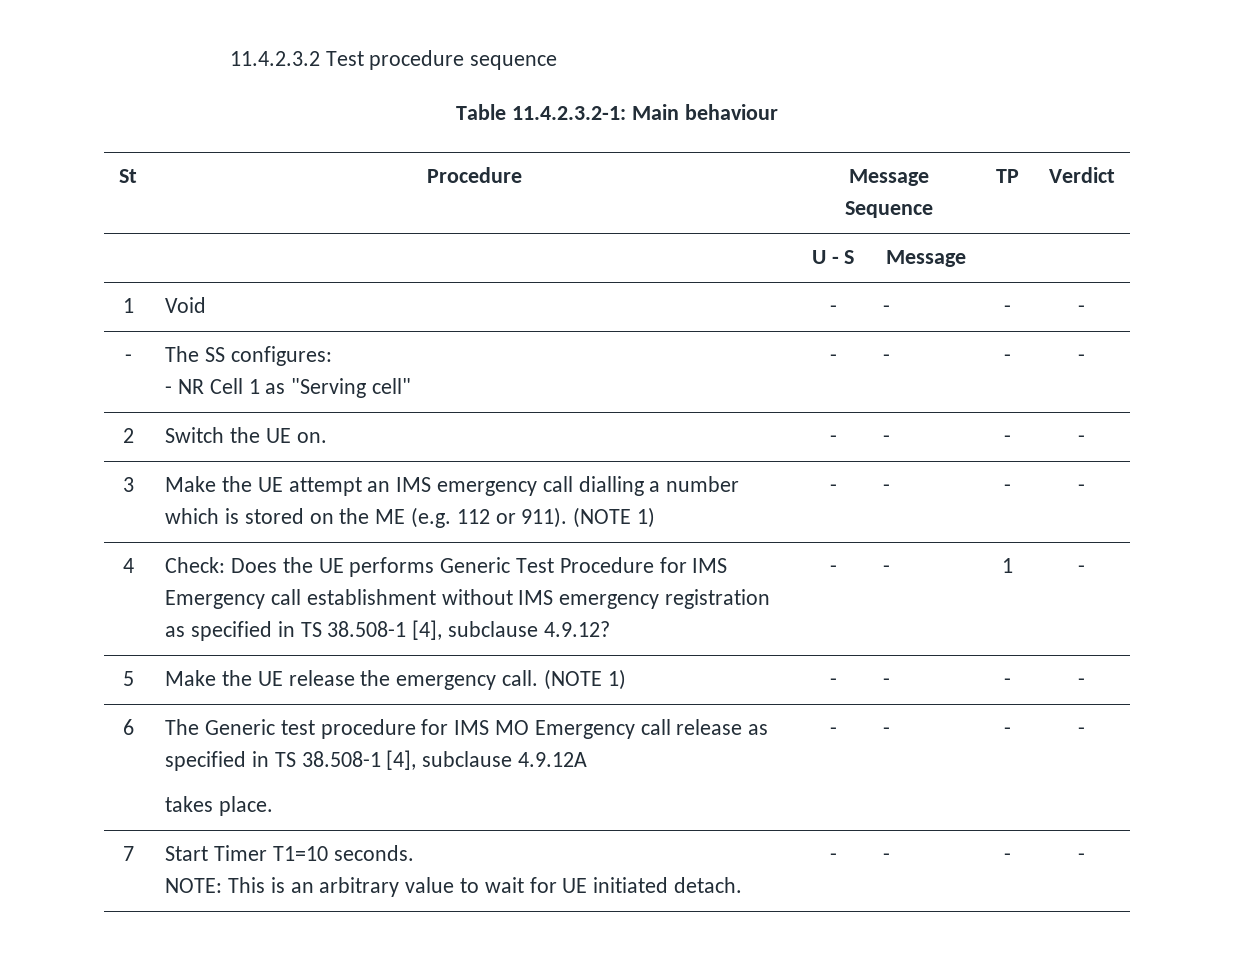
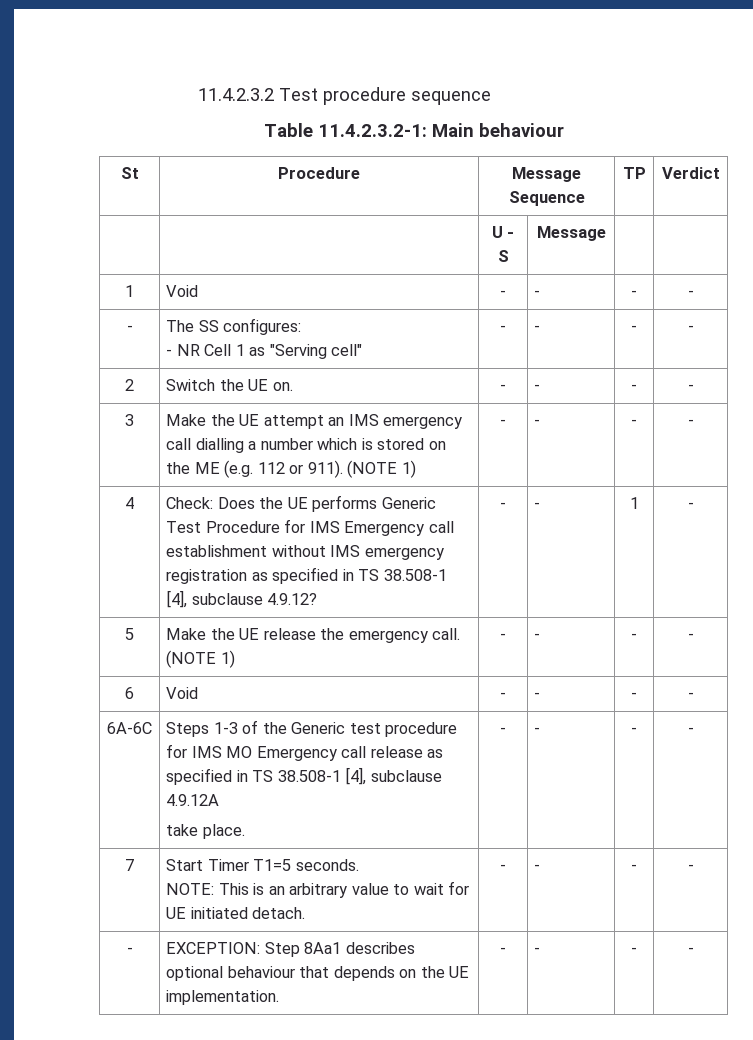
- 6 | The Generic test procedure for IMS MO Emergency call release as specified in TS 38.508-1 [4], subclause 4.9.12A
- takes place. | - | - | - | -
+ 6 | Void | - | - | - | -
+ 6A-6C | Steps 1-3 of the Generic test procedure for IMS MO Emergency call release as specified in TS 38.508-1 [4], subclause 4.9.12A
+ take place. | - | - | - | -
- 7 | Start Timer T1=10 seconds.
+ 7 | Start Timer T1=5 seconds.
+ - | EXCEPTION: Step 8Aa1 describes optional behaviour that depends on the UE implementation. | - | - | - | -

